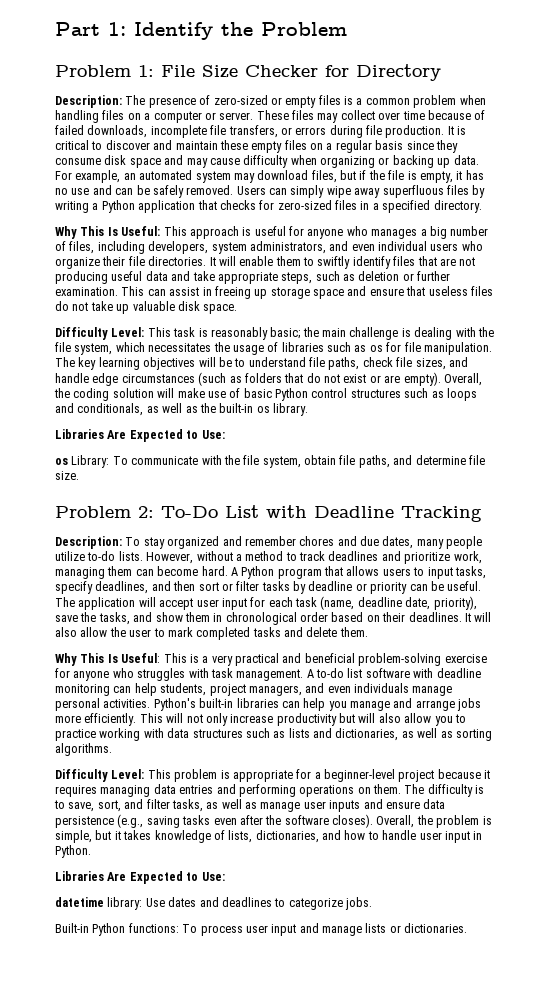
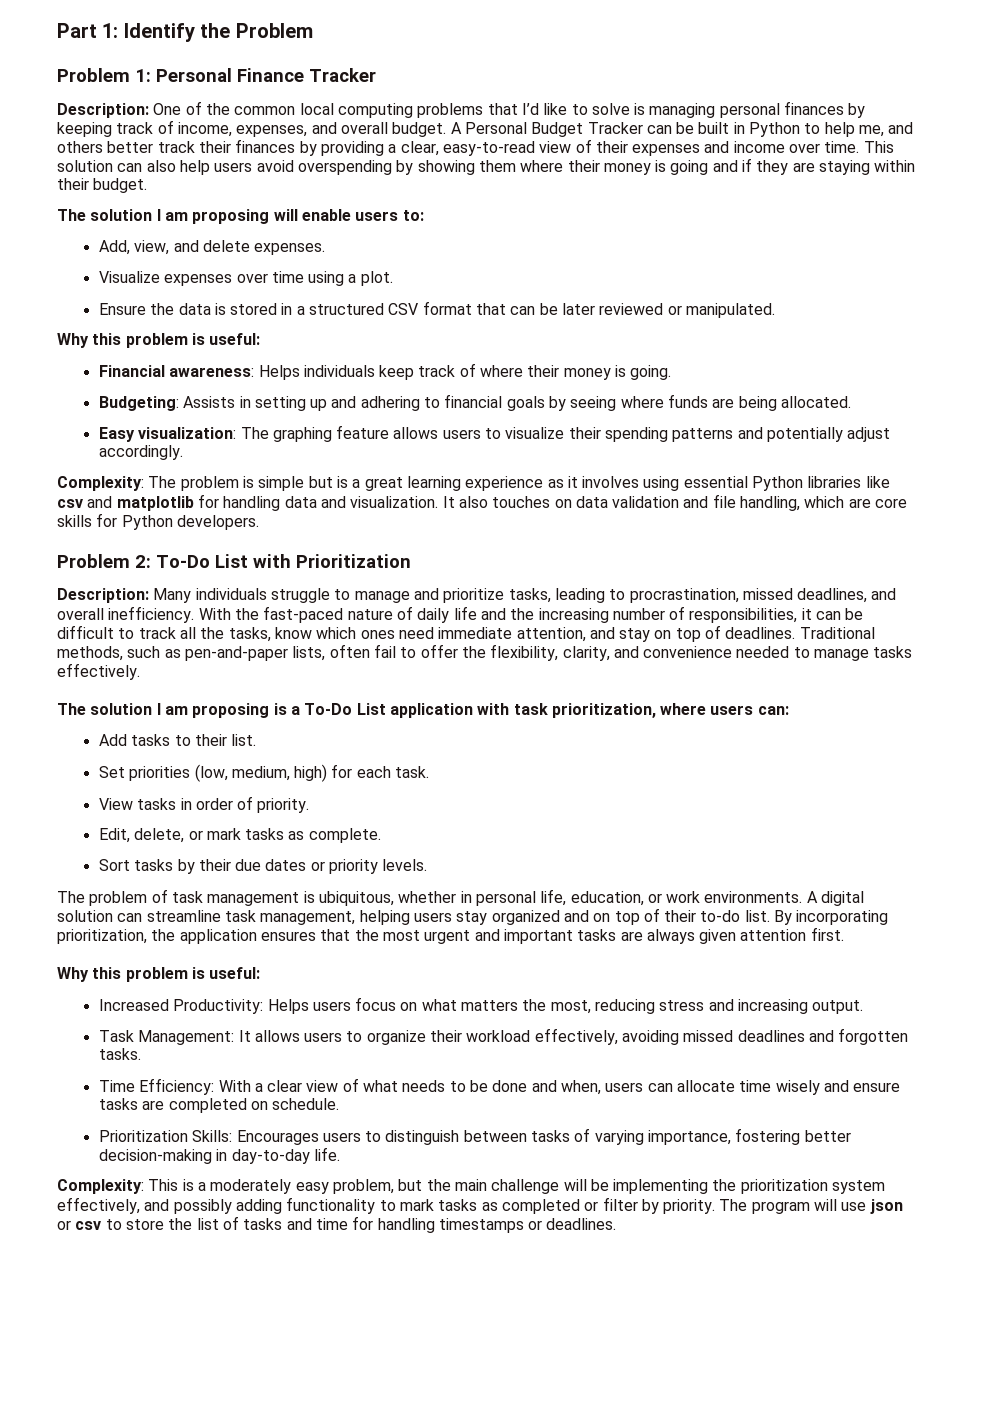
- Problem 1: File Size Checker for Directory
- Description: The presence of zero-sized or empty files is a common problem when handling files on a computer or server. These files may collect over time because of failed downloads, incomplete file transfers, or errors during file production. It is critical to discover and maintain these empty files on a regular basis since they consume disk space and may cause difficulty when organizing or backing up data. For example, an automated system may download files, but if the file is empty, it has no use and can be safely removed. Users can simply wipe away superfluous files by writing a Python application that checks for zero-sized files in a specified directory.
- Why This Is Useful: This approach is useful for anyone who manages a big number of files, including developers, system administrators, and even individual users who organize their file directories. It will enable them to swiftly identify files that are not producing useful data and take appropriate steps, such as deletion or further examination. This can assist in freeing up storage space and ensure that useless files do not take up valuable disk space.
- Difficulty Level: This task is reasonably basic; the main challenge is dealing with the file system, which necessitates the usage of libraries such as os for file manipulation. The key learning objectives will be to understand file paths, check file sizes, and handle edge circumstances (such as folders that do not exist or are empty). Overall, the coding solution will make use of basic Python control structures such as loops and conditionals, as well as the built-in os library.
- Libraries Are Expected to Use:
- os Library: To communicate with the file system, obtain file paths, and determine file size.
+ Problem 1: Personal Finance Tracker
+ Description: One of the common local computing problems that I’d like to solve is managing personal finances by keeping track of income, expenses, and overall budget. A Personal Budget Tracker can be built in Python to help me, and others better track their finances by providing a clear, easy-to-read view of their expenses and income over time. This solution can also help users avoid overspending by showing them where their money is going and if they are staying within their budget.
+ The solution I am proposing will enable users to:
+ Add, view, and delete expenses.
+ Visualize expenses over time using a plot.
+ Ensure the data is stored in a structured CSV format that can be later reviewed or manipulated.
+ Why this problem is useful:
+ Financial awareness: Helps individuals keep track of where their money is going.
+ Budgeting: Assists in setting up and adhering to financial goals by seeing where funds are being allocated.
+ Easy visualization: The graphing feature allows users to visualize their spending patterns and potentially adjust accordingly.
+ Complexity: The problem is simple but is a great learning experience as it involves using essential Python libraries like csv and matplotlib for handling data and visualization. It also touches on data validation and file handling, which are core skills for Python developers.
- Problem 2: To-Do List with Deadline Tracking
- Description: To stay organized and remember chores and due dates, many people utilize to-do lists. However, without a method to track deadlines and prioritize work, managing them can become hard. A Python program that allows users to input tasks, specify deadlines, and then sort or filter tasks by deadline or priority can be useful. The application will accept user input for each task (name, deadline date, priority), save the tasks, and show them in chronological order based on their deadlines. It will also allow the user to mark completed tasks and delete them.
- Why This Is Useful: This is a very practical and beneficial problem-solving exercise for anyone who struggles with task management. A to-do list software with deadline monitoring can help students, project managers, and even individuals manage personal activities. Python's built-in libraries can help you manage and arrange jobs more efficiently. This will not only increase productivity but will also allow you to practice working with data structures such as lists and dictionaries, as well as sorting algorithms.
- Difficulty Level: This problem is appropriate for a beginner-level project because it requires managing data entries and performing operations on them. The difficulty is to save, sort, and filter tasks, as well as manage user inputs and ensure data persistence (e.g., saving tasks even after the software closes). Overall, the problem is simple, but it takes knowledge of lists, dictionaries, and how to handle user input in Python.
- Libraries Are Expected to Use:
- datetime library: Use dates and deadlines to categorize jobs.
- Built-in Python functions: To process user input and manage lists or dictionaries.
+ Problem 2: To-Do List with Prioritization
+ Description: Many individuals struggle to manage and prioritize tasks, leading to procrastination, missed deadlines, and overall inefficiency. With the fast-paced nature of daily life and the increasing number of responsibilities, it can be difficult to track all the tasks, know which ones need immediate attention, and stay on top of deadlines. Traditional methods, such as pen-and-paper lists, often fail to offer the flexibility, clarity, and convenience needed to manage tasks effectively.
+ The solution I am proposing is a To-Do List application with task prioritization, where users can:
+ Add tasks to their list.
+ Set priorities (low, medium, high) for each task.
+ View tasks in order of priority.
+ Edit, delete, or mark tasks as complete.
+ Sort tasks by their due dates or priority levels.
+ The problem of task management is ubiquitous, whether in personal life, education, or work environments. A digital solution can streamline task management, helping users stay organized and on top of their to-do list. By incorporating prioritization, the application ensures that the most urgent and important tasks are always given attention first.
+ Why this problem is useful:
+ Increased Productivity: Helps users focus on what matters the most, reducing stress and increasing output.
+ Task Management: It allows users to organize their workload effectively, avoiding missed deadlines and forgotten tasks.
+ Time Efficiency: With a clear view of what needs to be done and when, users can allocate time wisely and ensure tasks are completed on schedule.
+ Prioritization Skills: Encourages users to distinguish between tasks of varying importance, fostering better decision-making in day-to-day life.
+ Complexity: This is a moderately easy problem, but the main challenge will be implementing the prioritization system effectively, and possibly adding functionality to mark tasks as completed or filter by priority. The program will use json or csv to store the list of tasks and time for handling timestamps or deadlines.

